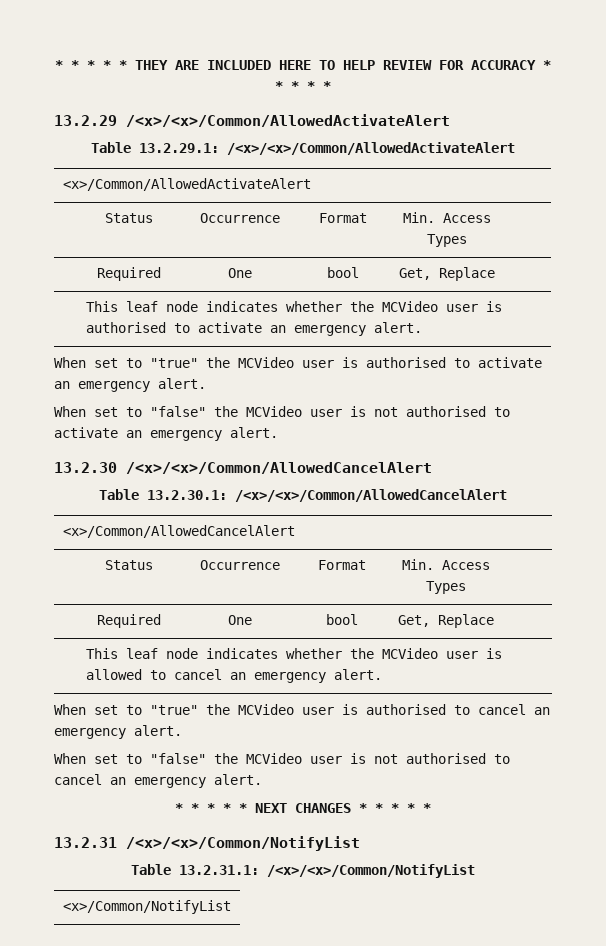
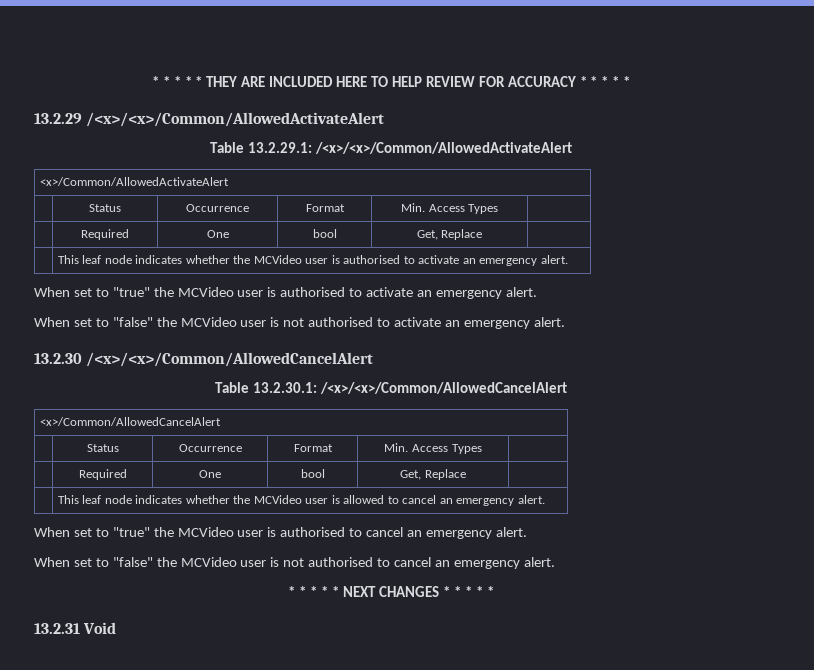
- 13.2.31 /<x>/<x>/Common/NotifyList
- Table 13.2.31.1: /<x>/<x>/Common/NotifyList
- <x>/Common/NotifyList
+ 13.2.31 Void

